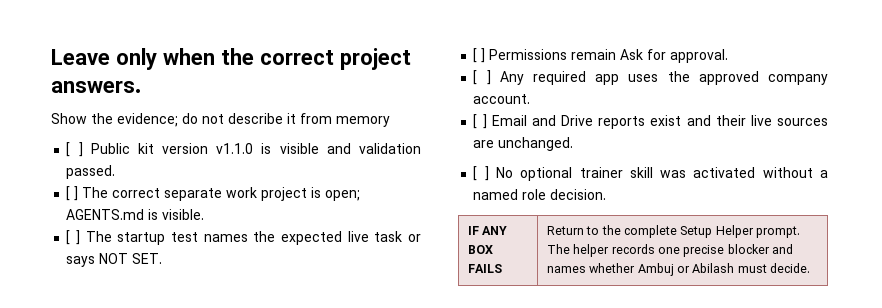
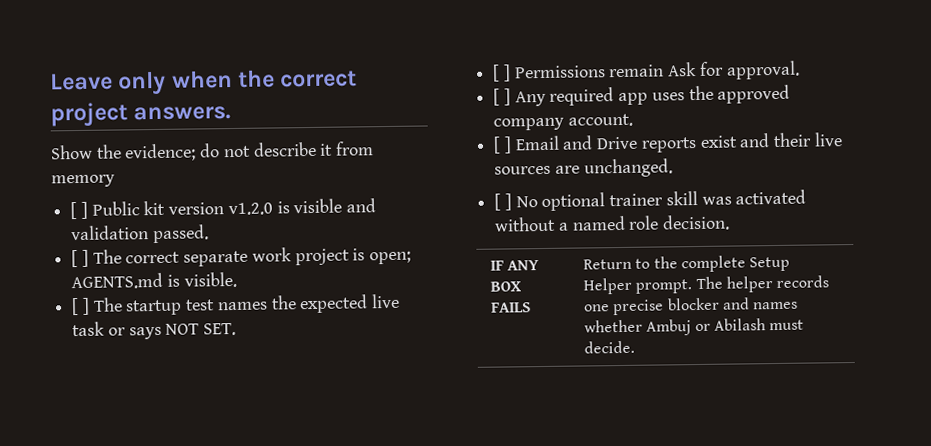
- [ ] Public kit version v1.1.0 is visible and validation passed.
+ [ ] Public kit version v1.2.0 is visible and validation passed.

